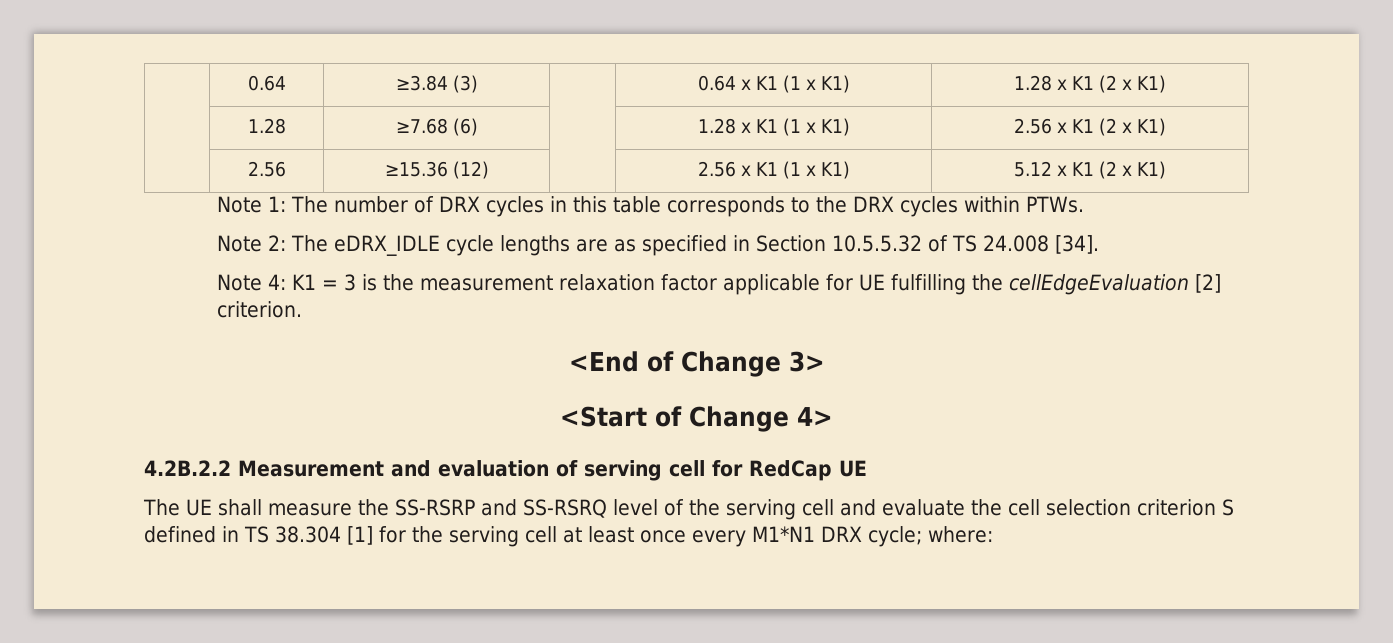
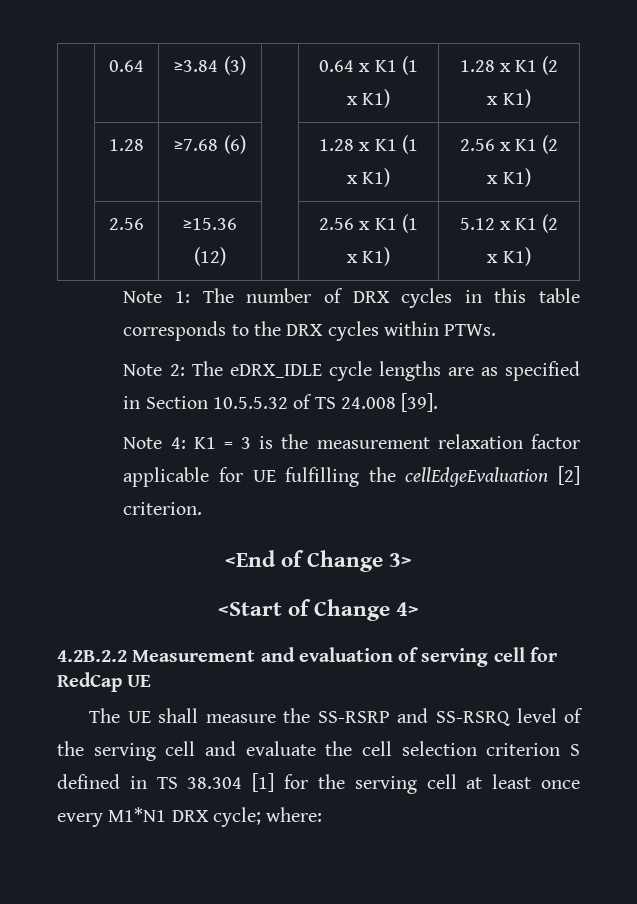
- Note 2: The eDRX_IDLE cycle lengths are as specified in Section 10.5.5.32 of TS 24.008 [34].
+ Note 2: The eDRX_IDLE cycle lengths are as specified in Section 10.5.5.32 of TS 24.008 [39].

